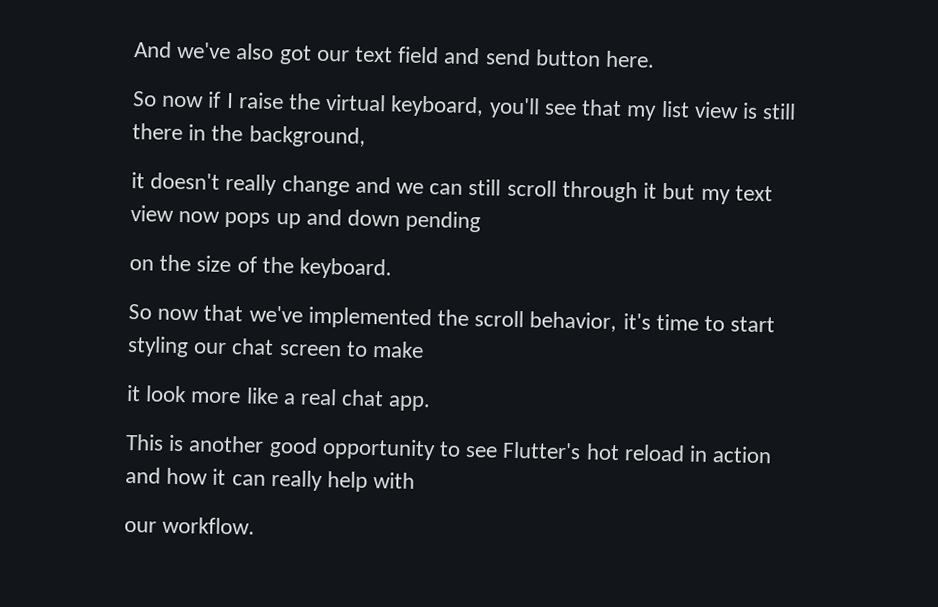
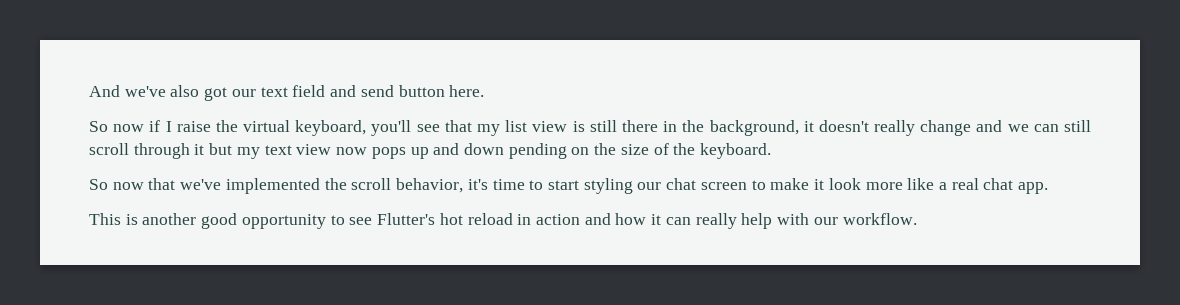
- So now if I raise the virtual keyboard, you'll see that my list view is still there in the background,
- it doesn't really change and we can still scroll through it but my text view now pops up and down pending
- on the size of the keyboard.
+ So now if I raise the virtual keyboard, you'll see that my list view is still there in the background, it doesn't really change and we can still scroll through it but my text view now pops up and down pending on the size of the keyboard.
- So now that we've implemented the scroll behavior, it's time to start styling our chat screen to make
- it look more like a real chat app.
+ So now that we've implemented the scroll behavior, it's time to start styling our chat screen to make it look more like a real chat app.
- This is another good opportunity to see Flutter's hot reload in action and how it can really help with
- our workflow.
+ This is another good opportunity to see Flutter's hot reload in action and how it can really help with our workflow.

